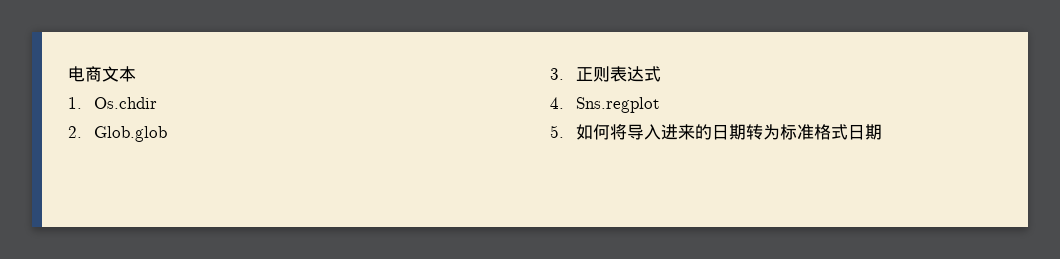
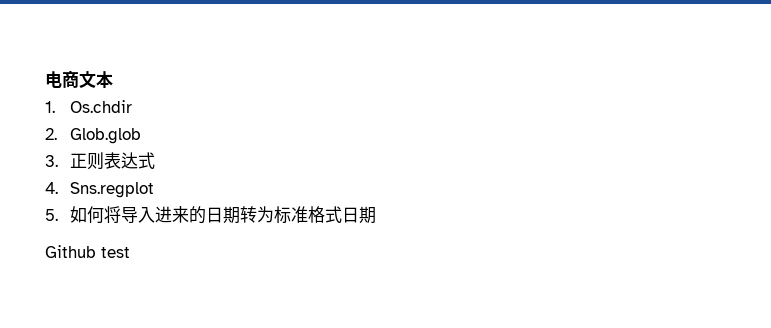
+ Github test

